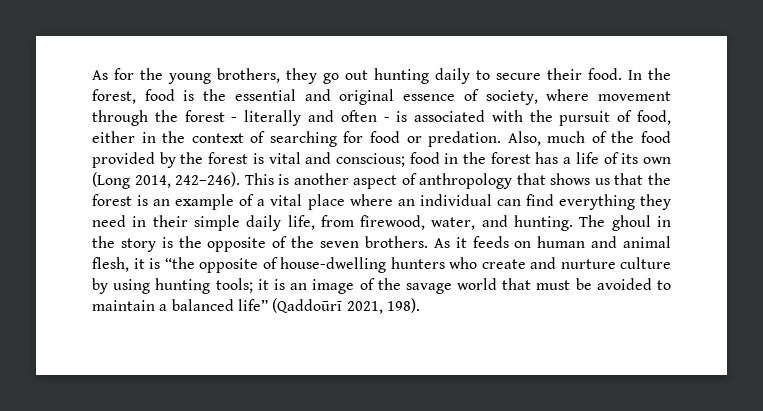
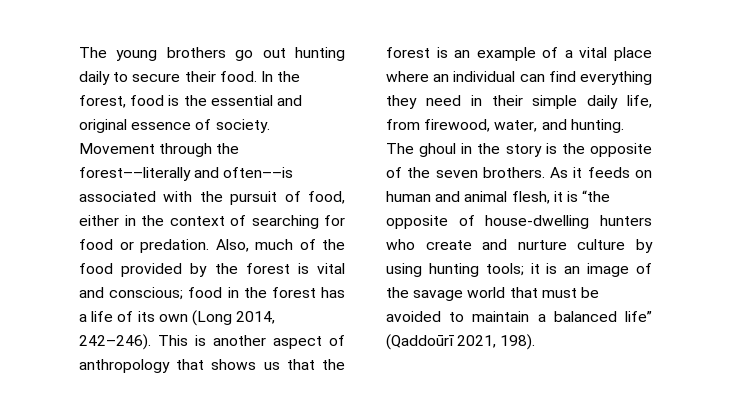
- As for the young brothers, they go out hunting daily to secure their food.
+ The young brothers go out hunting daily to secure their food.
- In the forest, food is the essential and original essence of society, where movement through the forest - literally and often - is associated with the pursuit of food, either in the context of searching for food or predation.
+ In the forest, food is the essential and original essence of society. Movement through the forest––literally and often––is associated with the pursuit of food, either in the context of searching for food or predation.

